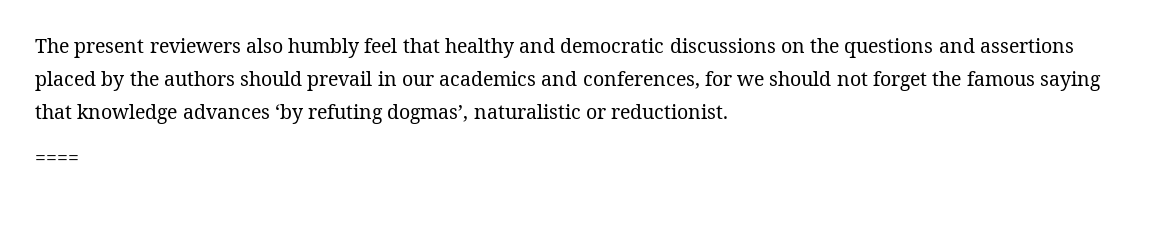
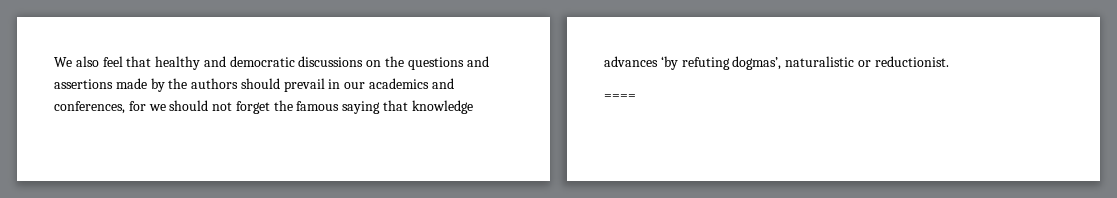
- The present reviewers also humbly feel that healthy and democratic discussions on the questions and assertions placed by the authors should prevail in our academics and conferences, for we should not forget the famous saying that knowledge advances ‘by refuting dogmas’, naturalistic or reductionist.
+ We also feel that healthy and democratic discussions on the questions and assertions made by the authors should prevail in our academics and conferences, for we should not forget the famous saying that knowledge advances ‘by refuting dogmas’, naturalistic or reductionist.

